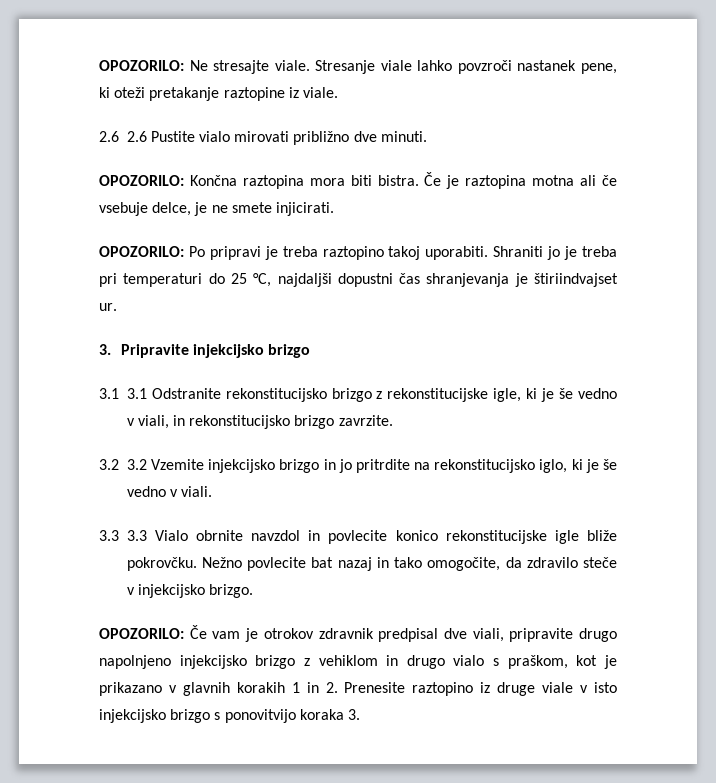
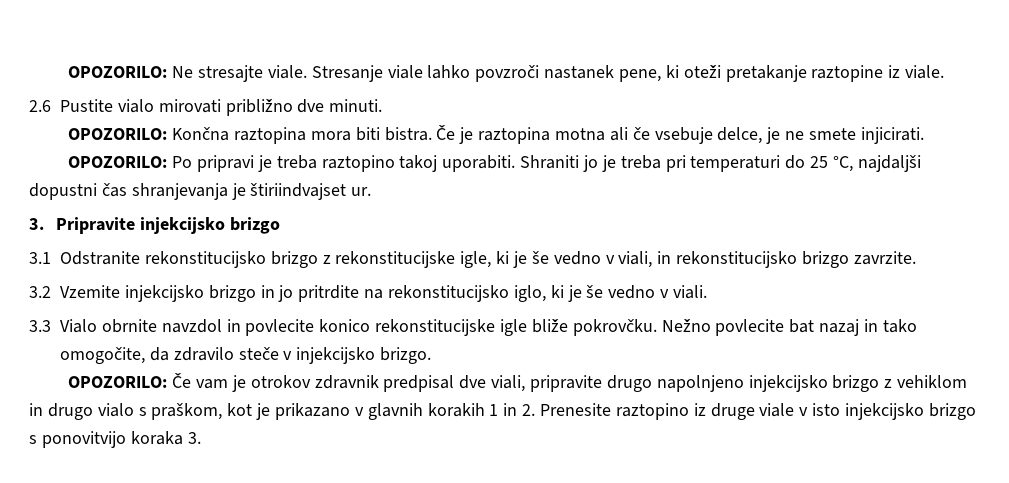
- 2.6 2.6 Pustite vialo mirovati približno dve minuti.
+ 2.6 Pustite vialo mirovati približno dve minuti.
- 3.1 3.1 Odstranite rekonstitucijsko brizgo z rekonstitucijske igle, ki je še vedno v viali, in rekonstitucijsko brizgo zavrzite.
+ 3.1 Odstranite rekonstitucijsko brizgo z rekonstitucijske igle, ki je še vedno v viali, in rekonstitucijsko brizgo zavrzite.
- 3.2 3.2 Vzemite injekcijsko brizgo in jo pritrdite na rekonstitucijsko iglo, ki je še vedno v viali.
+ 3.2 Vzemite injekcijsko brizgo in jo pritrdite na rekonstitucijsko iglo, ki je še vedno v viali.
- 3.3 3.3 Vialo obrnite navzdol in povlecite konico rekonstitucijske igle bliže pokrovčku.
+ 3.3 Vialo obrnite navzdol in povlecite konico rekonstitucijske igle bliže pokrovčku.

